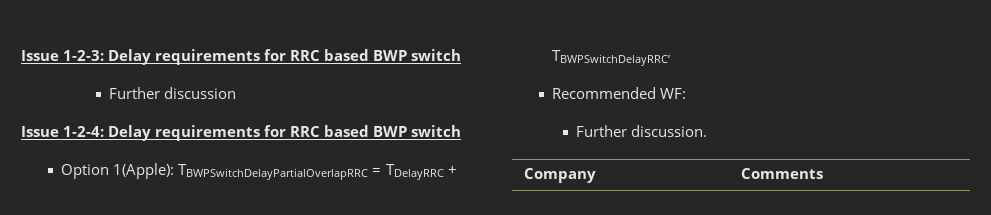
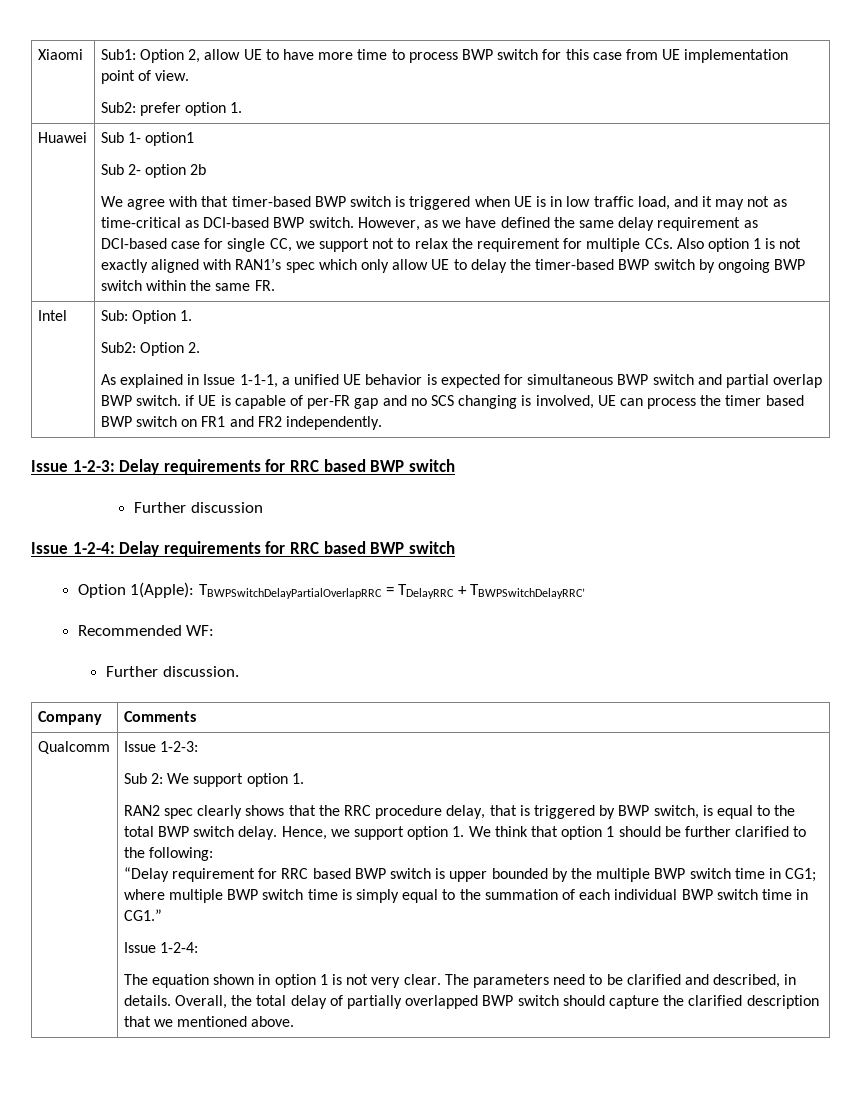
+ Xiaomi | Sub1: Option 2, allow UE to have more time to process BWP switch for this case from UE implementation point of view.
+ Sub2: prefer option 1.
+ Huawei | Sub 1- option1
+ Sub 2- option 2b
+ We agree with that timer-based BWP switch is triggered when UE is in low traffic load, and it may not as time-critical as DCI-based BWP switch. However, as we have defined the same delay requirement as DCI-based case for single CC, we support not to relax the requirement for multiple CCs. Also option 1 is not exactly aligned with RAN1’s spec which only allow UE to delay the timer-based BWP switch by ongoing BWP switch within the same FR.
+ Intel | Sub: Option 1.
+ Sub2: Option 2.
+ As explained in Issue 1-1-1, a unified UE behavior is expected for simultaneous BWP switch and partial overlap BWP switch. if UE is capable of per-FR gap and no SCS changing is involved, UE can process the timer based BWP switch on FR1 and FR2 independently.
+ Qualcomm | Issue 1-2-3:
+ Sub 2: We support option 1.
+ RAN2 spec clearly shows that the RRC procedure delay, that is triggered by BWP switch, is equal to the total BWP switch delay. Hence, we support option 1. We think that option 1 should be further clarified to the following:
+ “Delay requirement for RRC based BWP switch is upper bounded by the multiple BWP switch time in CG1; where multiple BWP switch time is simply equal to the summation of each individual BWP switch time in CG1.”
+ Issue 1-2-4:
+ The equation shown in option 1 is not very clear. The parameters need to be clarified and described, in details. Overall, the total delay of partially overlapped BWP switch should capture the clarified description that we mentioned above.

